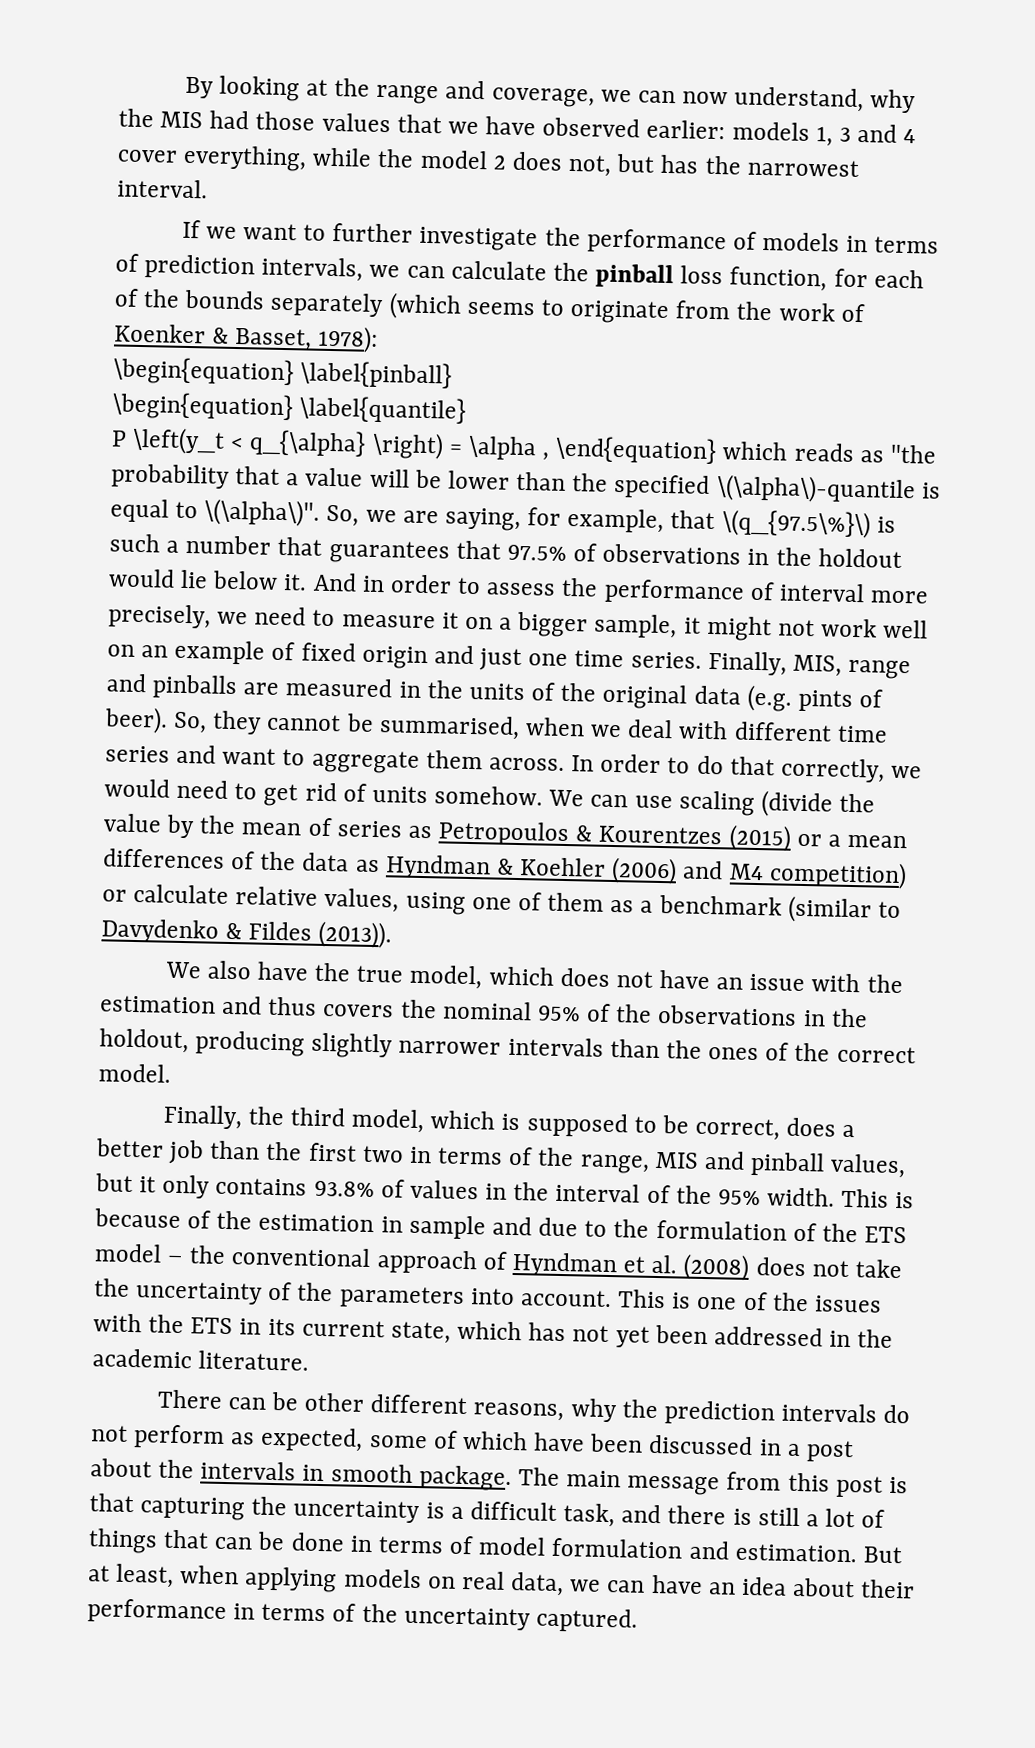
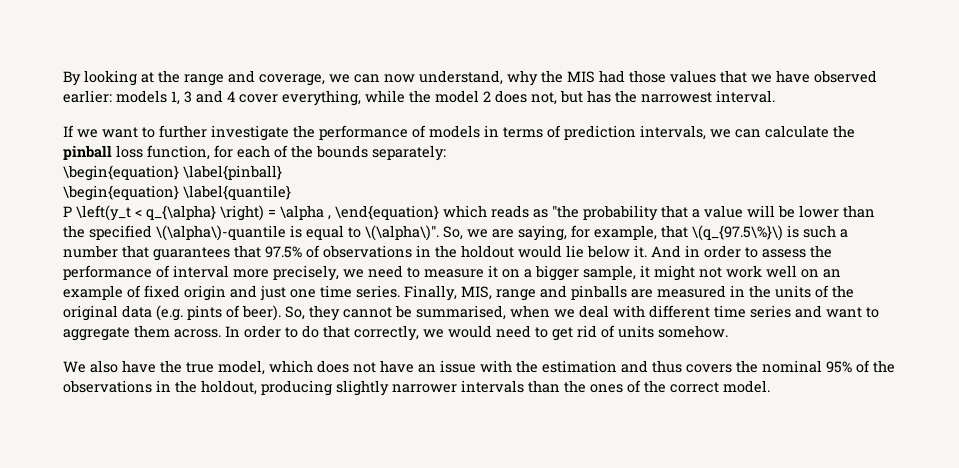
- If we want to further investigate the performance of models in terms of prediction intervals, we can calculate the pinball loss function, for each of the bounds separately (which seems to originate from the work of Koenker & Basset, 1978):
+ If we want to further investigate the performance of models in terms of prediction intervals, we can calculate the pinball loss function, for each of the bounds separately:
- We can use scaling (divide the value by the mean of series as Petropoulos & Kourentzes (2015) or a mean differences of the data as Hyndman & Koehler (2006) and M4 competition) or calculate relative values, using one of them as a benchmark (similar to Davydenko & Fildes (2013)).
- Finally, the third model, which is supposed to be correct, does a better job than the first two in terms of the range, MIS and pinball values, but it only contains 93.8% of values in the interval of the 95% width. This is because of the estimation in sample and due to the formulation of the ETS model – the conventional approach of Hyndman et al. (2008) does not take the uncertainty of the parameters into account. This is one of the issues with the ETS in its current state, which has not yet been addressed in the academic literature.
- There can be other different reasons, why the prediction intervals do not perform as expected, some of which have been discussed in a post about the intervals in smooth package. The main message from this post is that capturing the uncertainty is a difficult task, and there is still a lot of things that can be done in terms of model formulation and estimation. But at least, when applying models on real data, we can have an idea about their performance in terms of the uncertainty captured.

